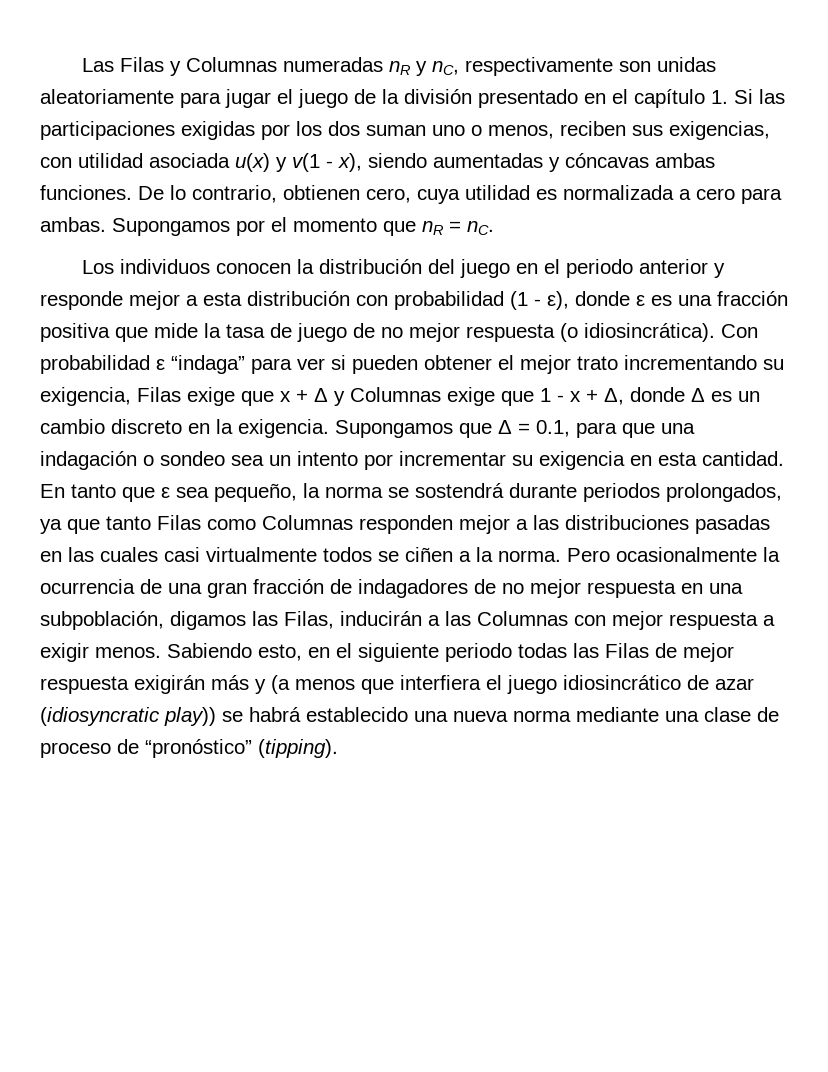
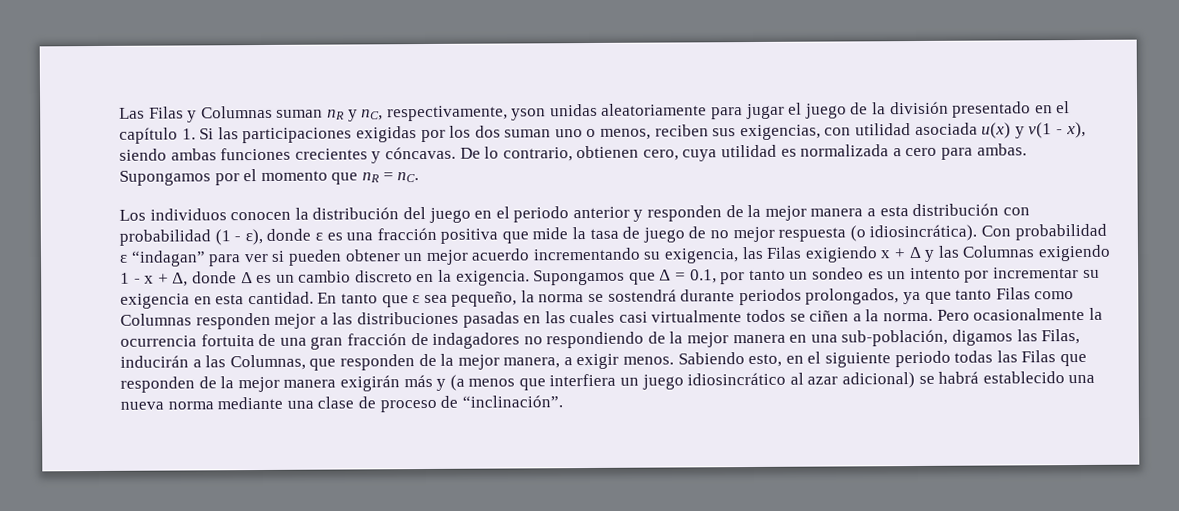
- Las Filas y Columnas numeradas nR y nC, respectivamente son unidas aleatoriamente para jugar el juego de la división presentado en el capítulo 1. Si las participaciones exigidas por los dos suman uno o menos, reciben sus exigencias, con utilidad asociada u(x) y v(1 - x), siendo aumentadas y cóncavas ambas funciones.
+ Las Filas y Columnas suman nR y nC, respectivamente, yson unidas aleatoriamente para jugar el juego de la división presentado en el capítulo 1. Si las participaciones exigidas por los dos suman uno o menos, reciben sus exigencias, con utilidad asociada u(x) y v(1 - x), siendo ambas funciones crecientes y cóncavas.
- Los individuos conocen la distribución del juego en el periodo anterior y responde mejor a esta distribución con probabilidad (1 - ε), donde ε es una fracción positiva que mide la tasa de juego de no mejor respuesta (o idiosincrática).
+ Los individuos conocen la distribución del juego en el periodo anterior y responden de la mejor manera a esta distribución con probabilidad (1 - ε), donde ε es una fracción positiva que mide la tasa de juego de no mejor respuesta (o idiosincrática).
- Con probabilidad ε “indaga” para ver si pueden obtener el mejor trato incrementando su exigencia, Filas exige que x + Δ y Columnas exige que 1 - x + Δ, donde Δ es un cambio discreto en la exigencia.
+ Con probabilidad ε “indagan” para ver si pueden obtener un mejor acuerdo incrementando su exigencia, las Filas exigiendo x + Δ y las Columnas exigiendo 1 - x + Δ, donde Δ es un cambio discreto en la exigencia.
- Supongamos que Δ = 0.1, para que una indagación o sondeo sea un intento por incrementar su exigencia en esta cantidad.
+ Supongamos que Δ = 0.1, por tanto un sondeo es un intento por incrementar su exigencia en esta cantidad.
- Pero ocasionalmente la ocurrencia de una gran fracción de indagadores de no mejor respuesta en una subpoblación, digamos las Filas, inducirán a las Columnas con mejor respuesta a exigir menos.
+ Pero ocasionalmente la ocurrencia fortuita de una gran fracción de indagadores no respondiendo de la mejor manera en una sub-población, digamos las Filas, inducirán a las Columnas, que responden de la mejor manera, a exigir menos.
- Sabiendo esto, en el siguiente periodo todas las Filas de mejor respuesta exigirán más y (a menos que interfiera el juego idiosincrático de azar (idiosyncratic play)) se habrá establecido una nueva norma mediante una clase de proceso de “pronóstico” (tipping).
+ Sabiendo esto, en el siguiente periodo todas las Filas que responden de la mejor manera exigirán más y (a menos que interfiera un juego idiosincrático al azar adicional) se habrá establecido una nueva norma mediante una clase de proceso de “inclinación”.

